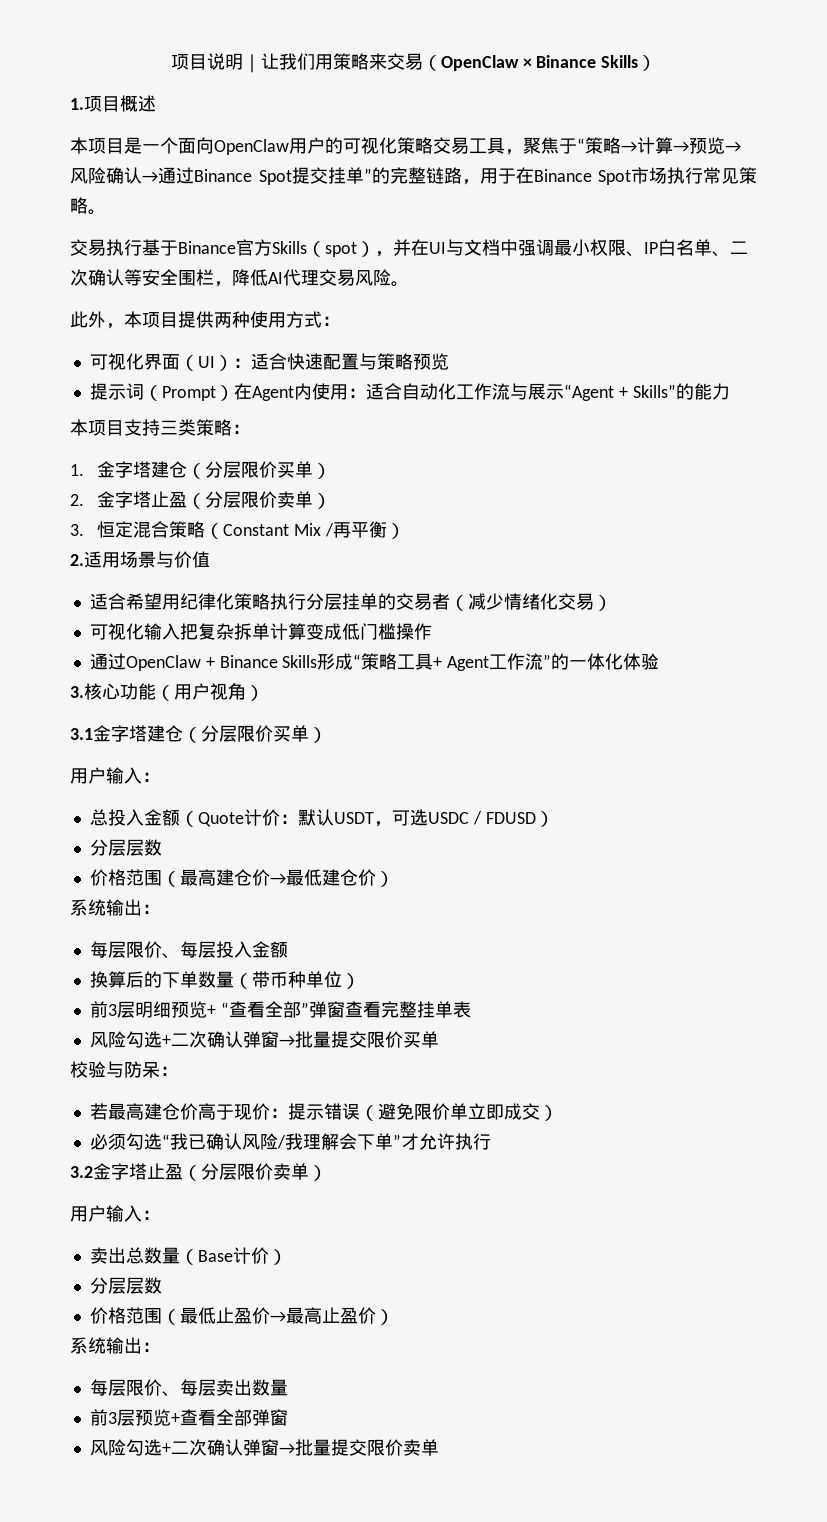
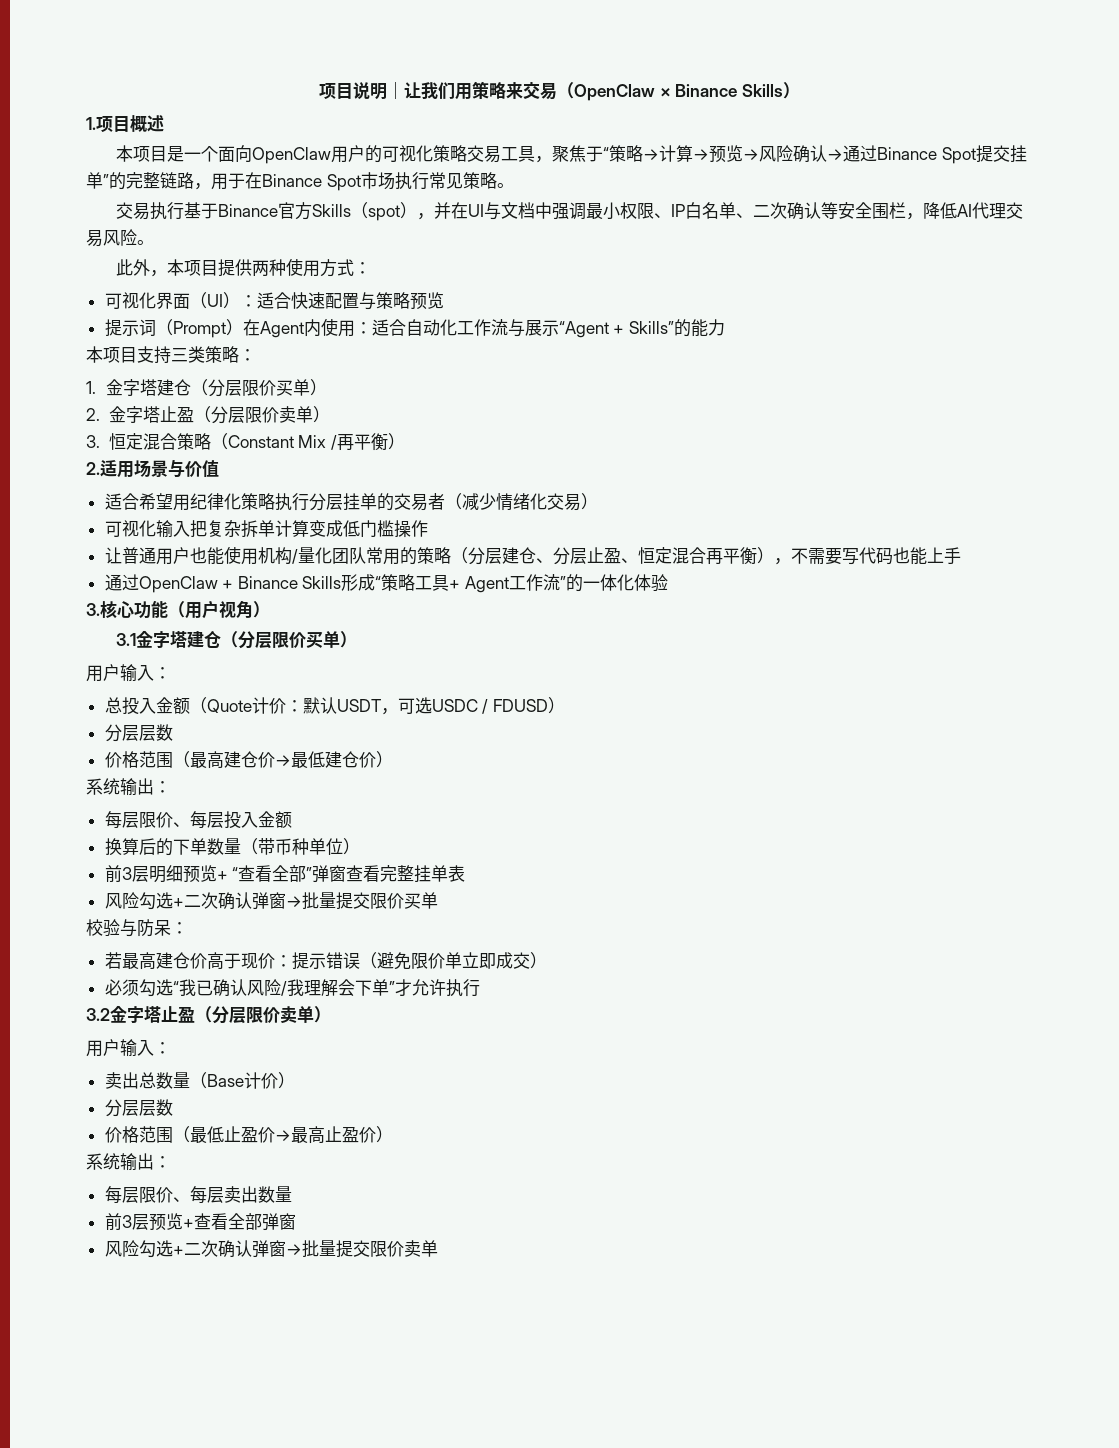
+ 让普通用户也能使用机构/量化团队常用的策略（分层建仓、分层止盈、恒定混合再平衡），不需要写代码也能上手

